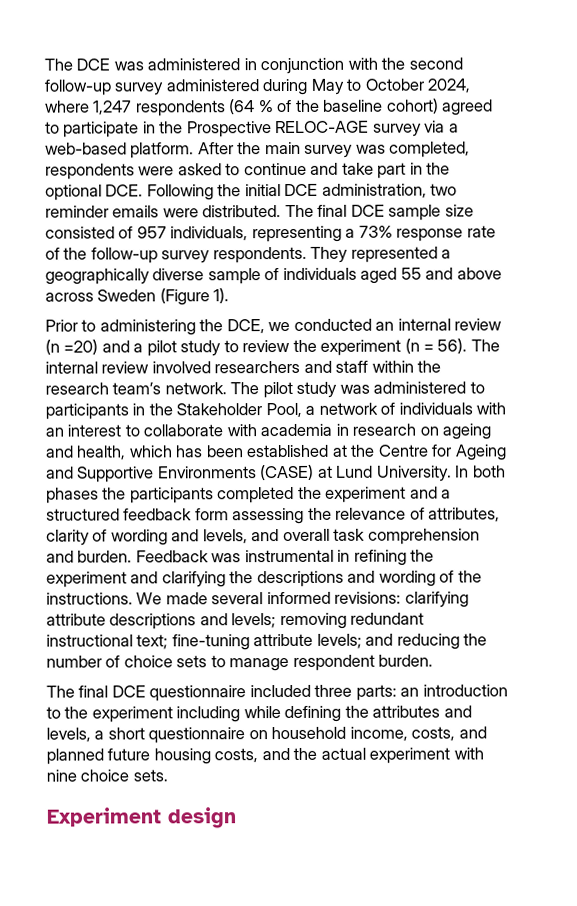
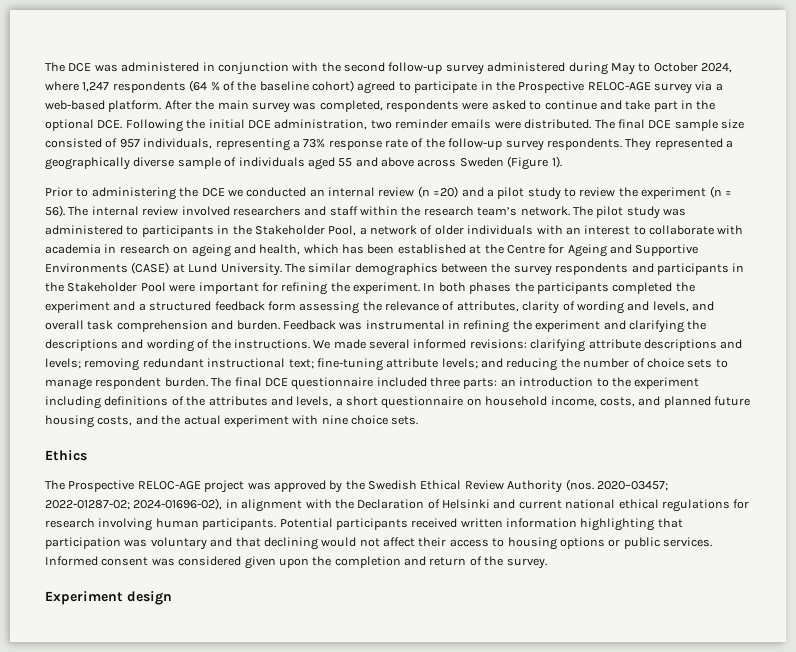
- Prior to administering the DCE, we conducted an internal review (n =20) and a pilot study to review the experiment (n = 56).
+ Prior to administering the DCE we conducted an internal review (n =20) and a pilot study to review the experiment (n = 56).
- The pilot study was administered to participants in the Stakeholder Pool, a network of individuals with an interest to collaborate with academia in research on ageing and health, which has been established at the Centre for Ageing and Supportive Environments (CASE) at Lund University.
+ The pilot study was administered to participants in the Stakeholder Pool, a network of older individuals with an interest to collaborate with academia in research on ageing and health, which has been established at the Centre for Ageing and Supportive Environments (CASE) at Lund University.
+ The similar demographics between the survey respondents and participants in the Stakeholder Pool were important for refining the experiment.
- and reducing the number of choice sets to manage respondent burden.
- The final DCE questionnaire included three parts:
+ and reducing the number of choice sets to manage respondent burden. The final DCE questionnaire included three parts:
- an introduction to the experiment including while defining the attributes and levels, a short questionnaire on household income, costs, and planned future housing costs, and the actual experiment with nine choice sets.
+ an introduction to the experiment including definitions of the attributes and levels, a short questionnaire on household income, costs, and planned future housing costs, and the actual experiment with nine choice sets.
+ Ethics
+ The Prospective RELOC-AGE project was approved by the Swedish Ethical Review Authority (nos. 2020–03457; 2022-01287-02; 2024-01696-02), in alignment with the Declaration of Helsinki and current national ethical regulations for research involving human participants. Potential participants received written information highlighting that participation was voluntary and that declining would not affect their access to housing options or public services. Informed consent was considered given upon the completion and return of the survey.

